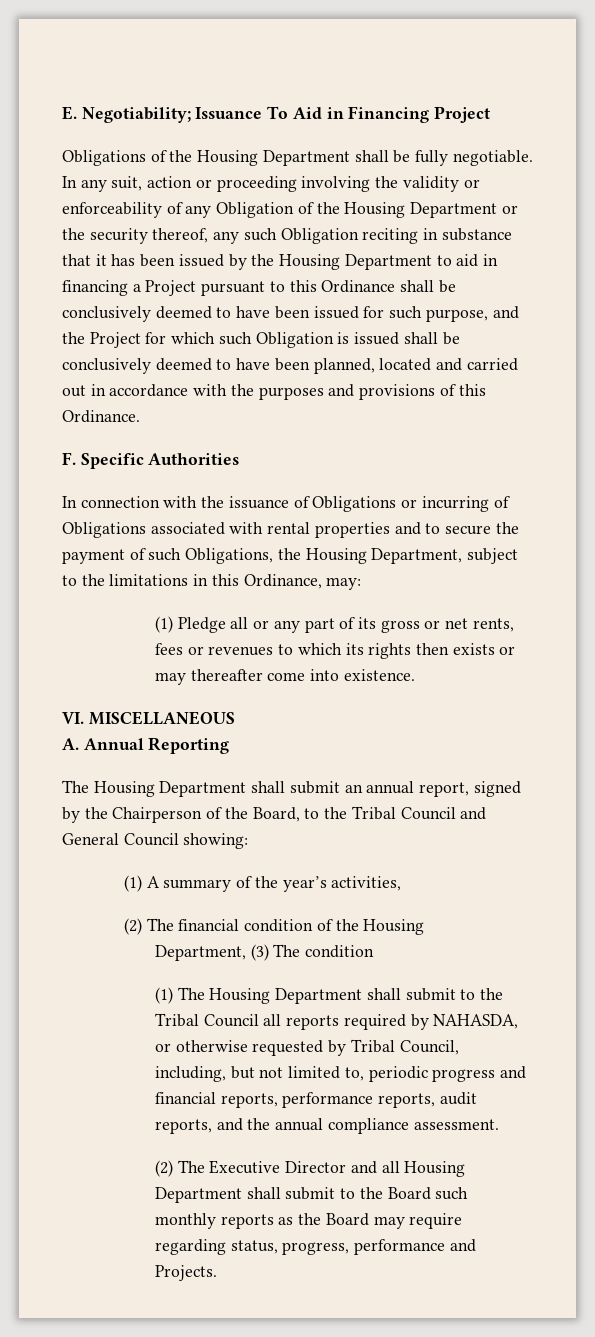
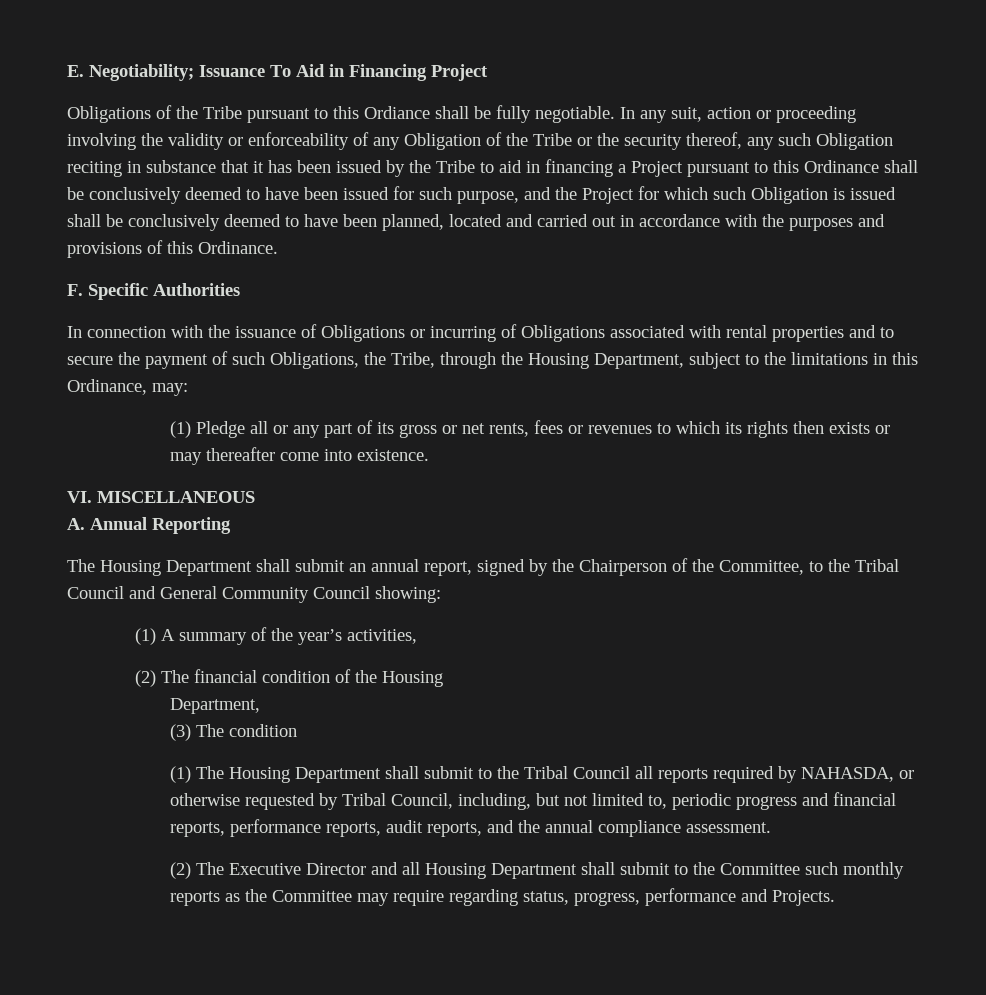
- Obligations of the Housing Department shall be fully negotiable.
+ Obligations of the Tribe pursuant to this Ordiance shall be fully negotiable.
- In any suit, action or proceeding involving the validity or enforceability of any Obligation of the Housing Department or the security thereof, any such Obligation reciting in substance that it has been issued by the Housing Department to aid in financing a Project pursuant to this Ordinance shall be conclusively deemed to have been issued for such purpose, and the Project for which such Obligation is issued shall be conclusively deemed to have been planned, located and carried out in accordance with the purposes and provisions of this Ordinance.
+ In any suit, action or proceeding involving the validity or enforceability of any Obligation of the Tribe or the security thereof, any such Obligation reciting in substance that it has been issued by the Tribe to aid in financing a Project pursuant to this Ordinance shall be conclusively deemed to have been issued for such purpose, and the Project for which such Obligation is issued shall be conclusively deemed to have been planned, located and carried out in accordance with the purposes and provisions of this Ordinance.
- In connection with the issuance of Obligations or incurring of Obligations associated with rental properties and to secure the payment of such Obligations, the Housing Department, subject to the limitations in this Ordinance, may:
+ In connection with the issuance of Obligations or incurring of Obligations associated with rental properties and to secure the payment of such Obligations, the Tribe, through the Housing Department, subject to the limitations in this Ordinance, may:
- The Housing Department shall submit an annual report, signed by the Chairperson of the Board, to the Tribal Council and General Council showing:
+ The Housing Department shall submit an annual report, signed by the Chairperson of the Committee, to the Tribal Council and General Community Council showing:
  (2) The financial condition of the Housing
- Department, (3) The condition
+ Department,
+ (3) The condition
- (2) The Executive Director and all Housing Department shall submit to the Board such monthly reports as the Board may require regarding status, progress, performance and Projects.
+ (2) The Executive Director and all Housing Department shall submit to the Committee such monthly reports as the Committee may require regarding status, progress, performance and Projects.

